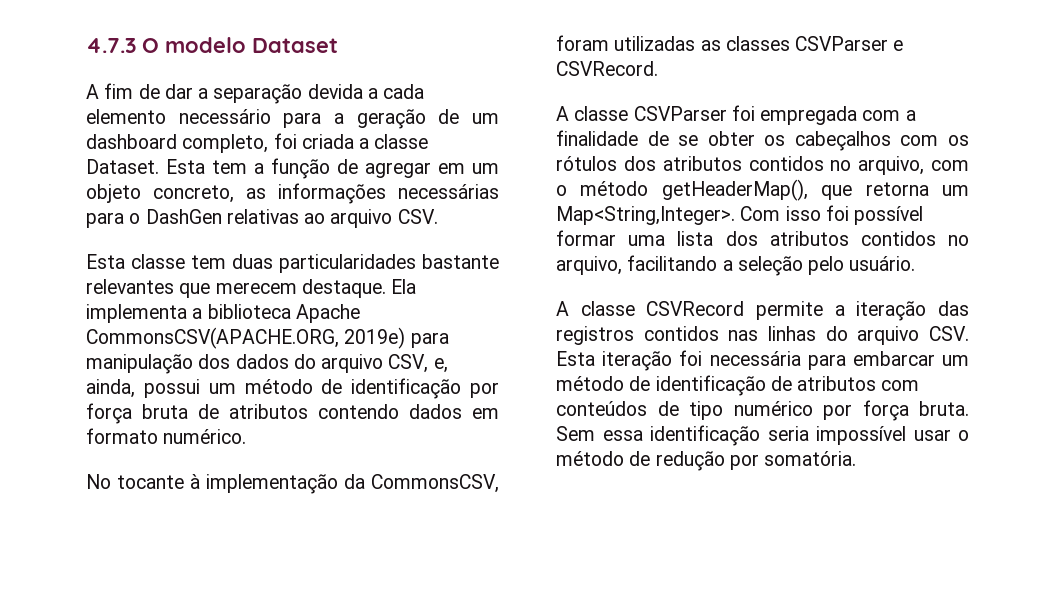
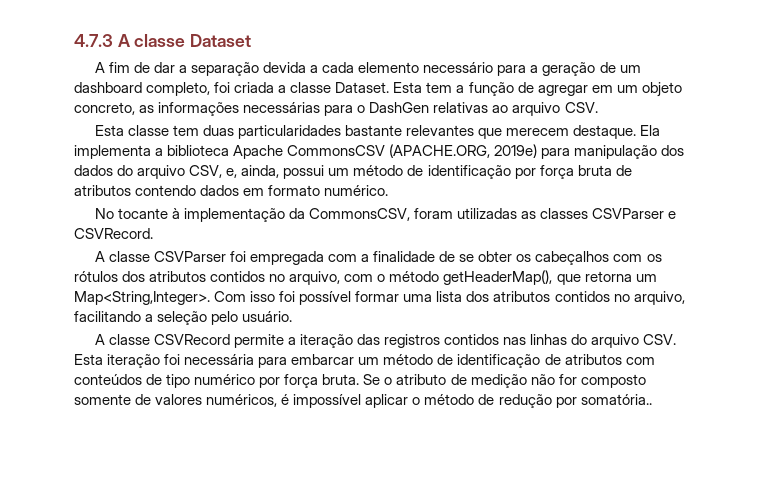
- 4.7.3 O modelo Dataset
+ 4.7.3 A classe Dataset
- Ela implementa a biblioteca Apache CommonsCSV(APACHE.ORG, 2019e) para manipulação dos dados do arquivo CSV, e, ainda, possui um método de identificação por força bruta de atributos contendo dados em formato numérico.
+ Ela implementa a biblioteca Apache CommonsCSV (APACHE.ORG, 2019e) para manipulação dos dados do arquivo CSV, e, ainda, possui um método de identificação por força bruta de atributos contendo dados em formato numérico.
- Sem essa identificação seria impossível usar o método de redução por somatória.
+ Se o atributo de medição não for composto somente de valores numéricos, é impossível aplicar o método de redução por somatória..

